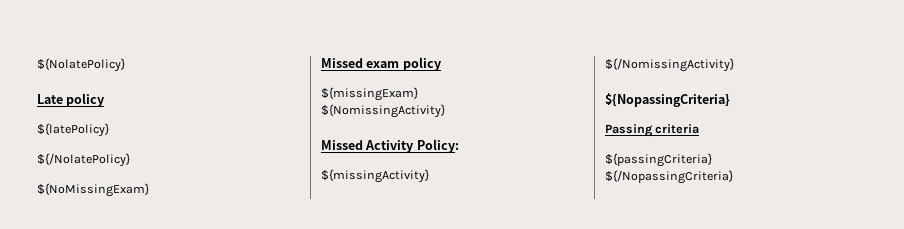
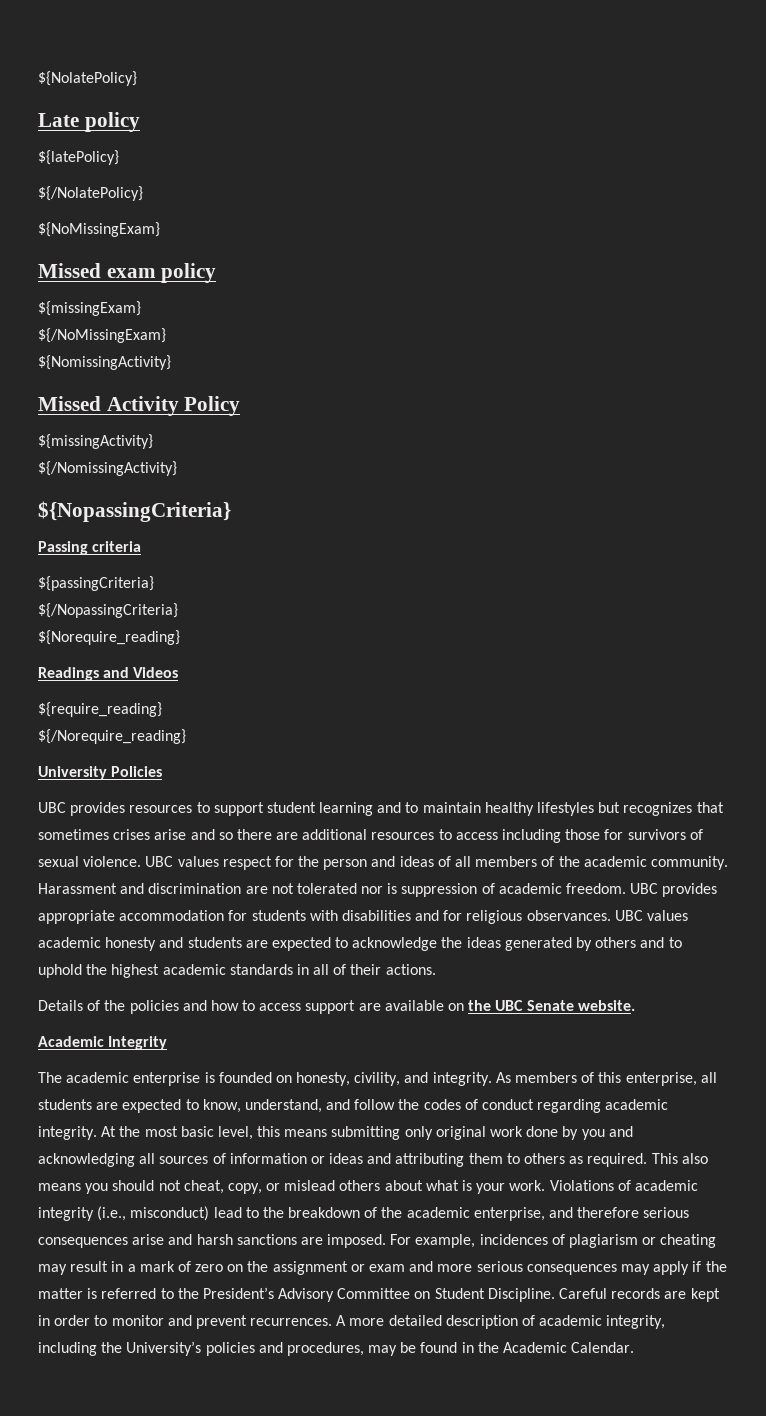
+ ${/NoMissingExam}
- Missed Activity Policy:
+ Missed Activity Policy
+ ${Norequire_reading}
+ Readings and Videos
+ ${require_reading}
+ ${/Norequire_reading}
+ University Policies
+ UBC provides resources to support student learning and to maintain healthy lifestyles but recognizes that sometimes crises arise and so there are additional resources to access including those for survivors of sexual violence. UBC values respect for the person and ideas of all members of the academic community. Harassment and discrimination are not tolerated nor is suppression of academic freedom. UBC provides appropriate accommodation for students with disabilities and for religious observances. UBC values academic honesty and students are expected to acknowledge the ideas generated by others and to uphold the highest academic standards in all of their actions.
+ Details of the policies and how to access support are available on the UBC Senate website.
+ Academic Integrity
+ The academic enterprise is founded on honesty, civility, and integrity. As members of this enterprise, all students are expected to know, understand, and follow the codes of conduct regarding academic integrity. At the most basic level, this means submitting only original work done by you and acknowledging all sources of information or ideas and attributing them to others as required. This also means you should not cheat, copy, or mislead others about what is your work. Violations of academic integrity (i.e., misconduct) lead to the breakdown of the academic enterprise, and therefore serious consequences arise and harsh sanctions are imposed. For example, incidences of plagiarism or cheating may result in a mark of zero on the assignment or exam and more serious consequences may apply if the matter is referred to the President’s Advisory Committee on Student Discipline. Careful records are kept in order to monitor and prevent recurrences. A more detailed description of academic integrity, including the University’s policies and procedures, may be found in the Academic Calendar.

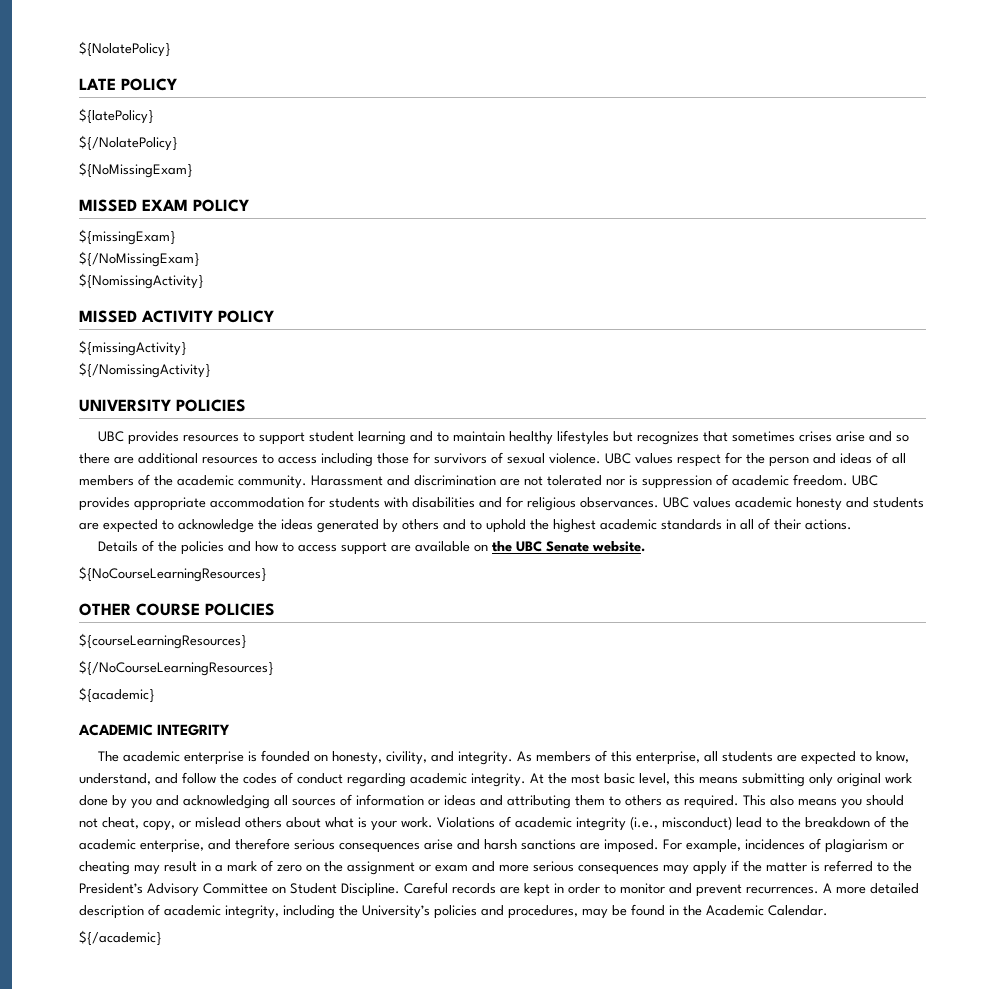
- Late policy
+ LATE POLICY
- Missed exam policy
+ MISSED EXAM POLICY
- Missed Activity Policy
+ MISSED ACTIVITY POLICY
- ${NopassingCriteria}
- Passing criteria
- ${passingCriteria}
- ${/NopassingCriteria}
- ${Norequire_reading}
- Readings and Videos
- ${require_reading}
- ${/Norequire_reading}
- University Policies
+ UNIVERSITY POLICIES
- Academic Integrity
+ ${NoCourseLearningResources}
+ OTHER COURSE POLICIES
+ ${courseLearningResources}
+ ${/NoCourseLearningResources}
+ ${academic}
+ ACADEMIC INTEGRITY
+ ${/academic}

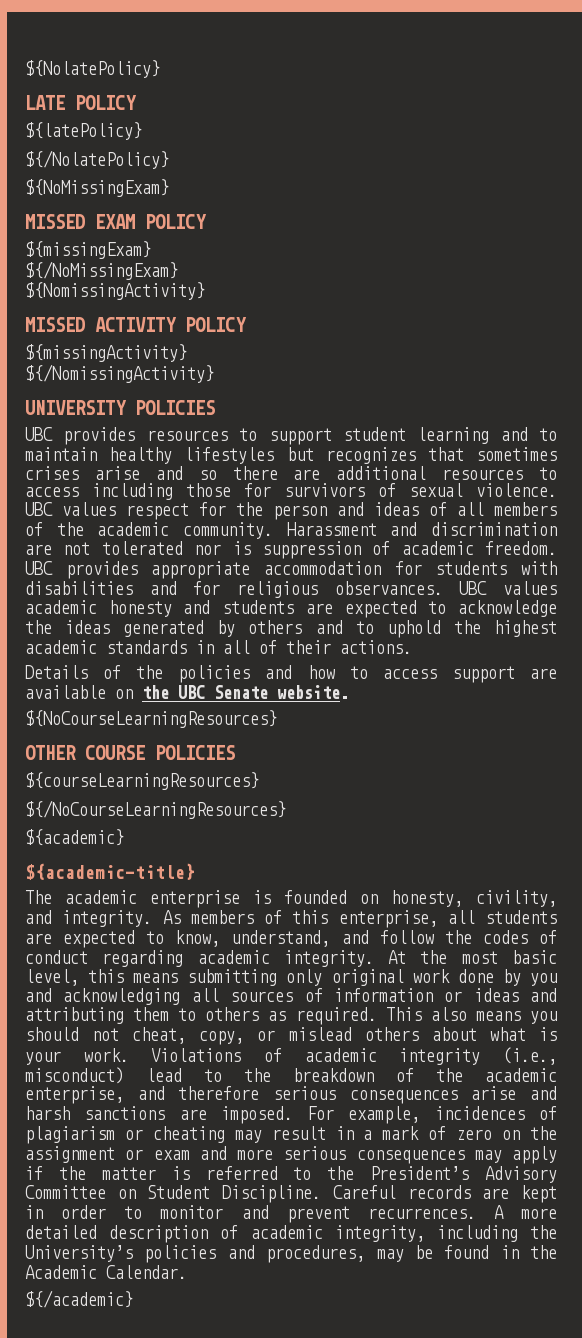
- ACADEMIC INTEGRITY
+ ${academic-title}

